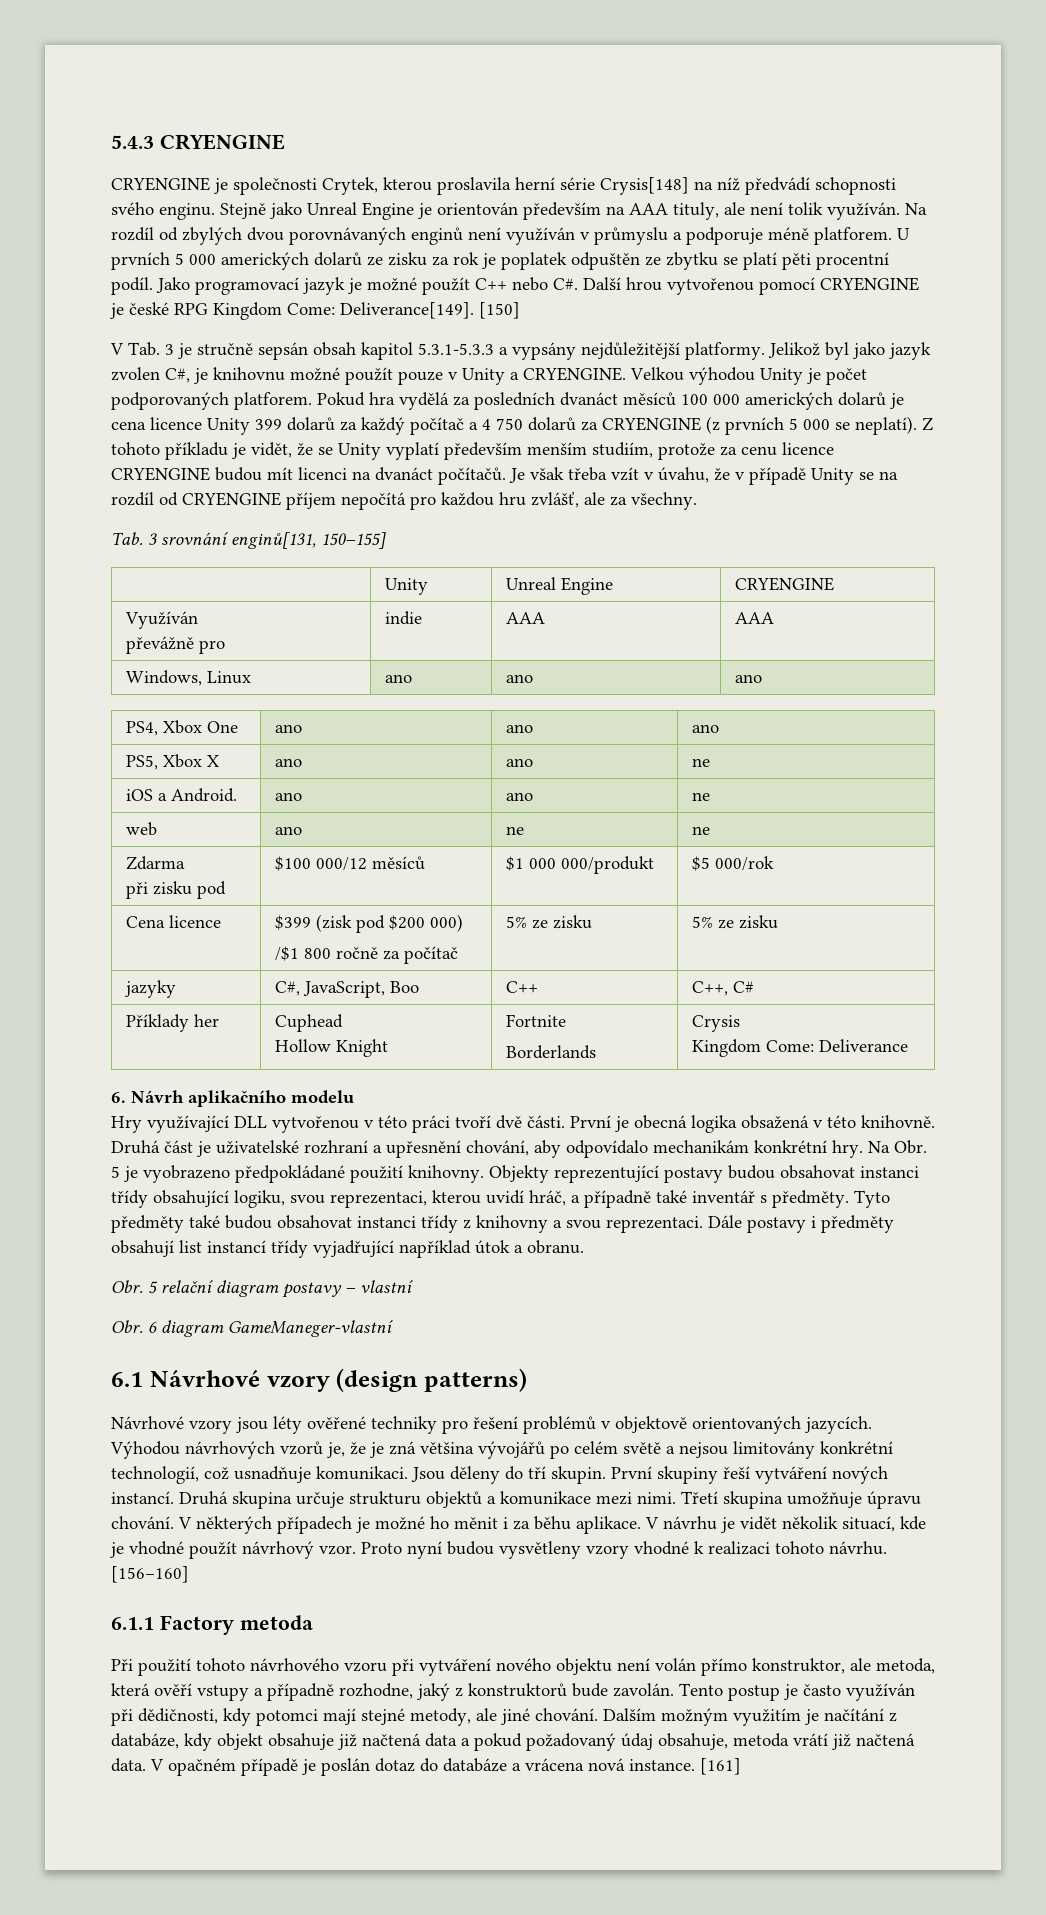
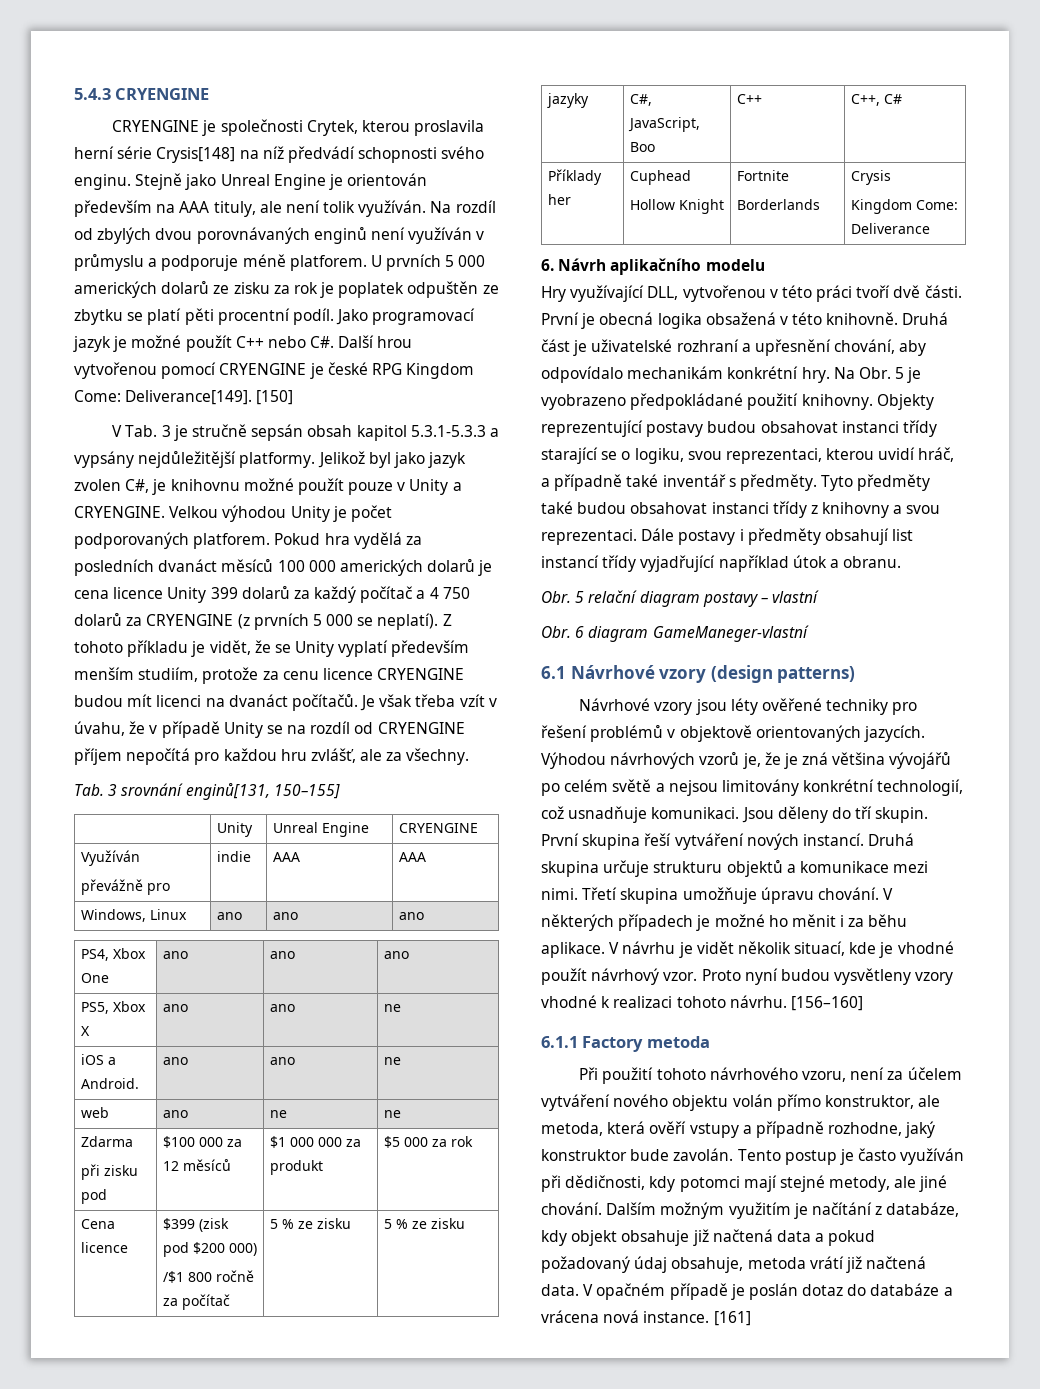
  Zdarma
- při zisku pod | $100 000/12 měsíců | $1 000 000/produkt | $5 000/rok
+ při zisku pod | $100 000 za 12 měsíců | $1 000 000 za produkt | $5 000 za rok
  Cena licence | $399 (zisk pod $200 000)
- /$1 800 ročně za počítač | 5% ze zisku | 5% ze zisku
+ /$1 800 ročně za počítač | 5 % ze zisku | 5 % ze zisku
- Hry využívající DLL vytvořenou v této práci tvoří dvě části.
+ Hry využívající DLL, vytvořenou v této práci tvoří dvě části.
- Objekty reprezentující postavy budou obsahovat instanci třídy obsahující logiku, svou reprezentaci, kterou uvidí hráč, a případně také inventář s předměty.
+ Objekty reprezentující postavy budou obsahovat instanci třídy starající se o logiku, svou reprezentaci, kterou uvidí hráč, a případně také inventář s předměty.
- První skupiny řeší vytváření nových instancí.
+ První skupina řeší vytváření nových instancí.
- Při použití tohoto návrhového vzoru při vytváření nového objektu není volán přímo konstruktor, ale metoda, která ověří vstupy a případně rozhodne, jaký z konstruktorů bude zavolán.
+ Při použití tohoto návrhového vzoru, není za účelem vytváření nového objektu volán přímo konstruktor, ale metoda, která ověří vstupy a případně rozhodne, jaký konstruktor bude zavolán.

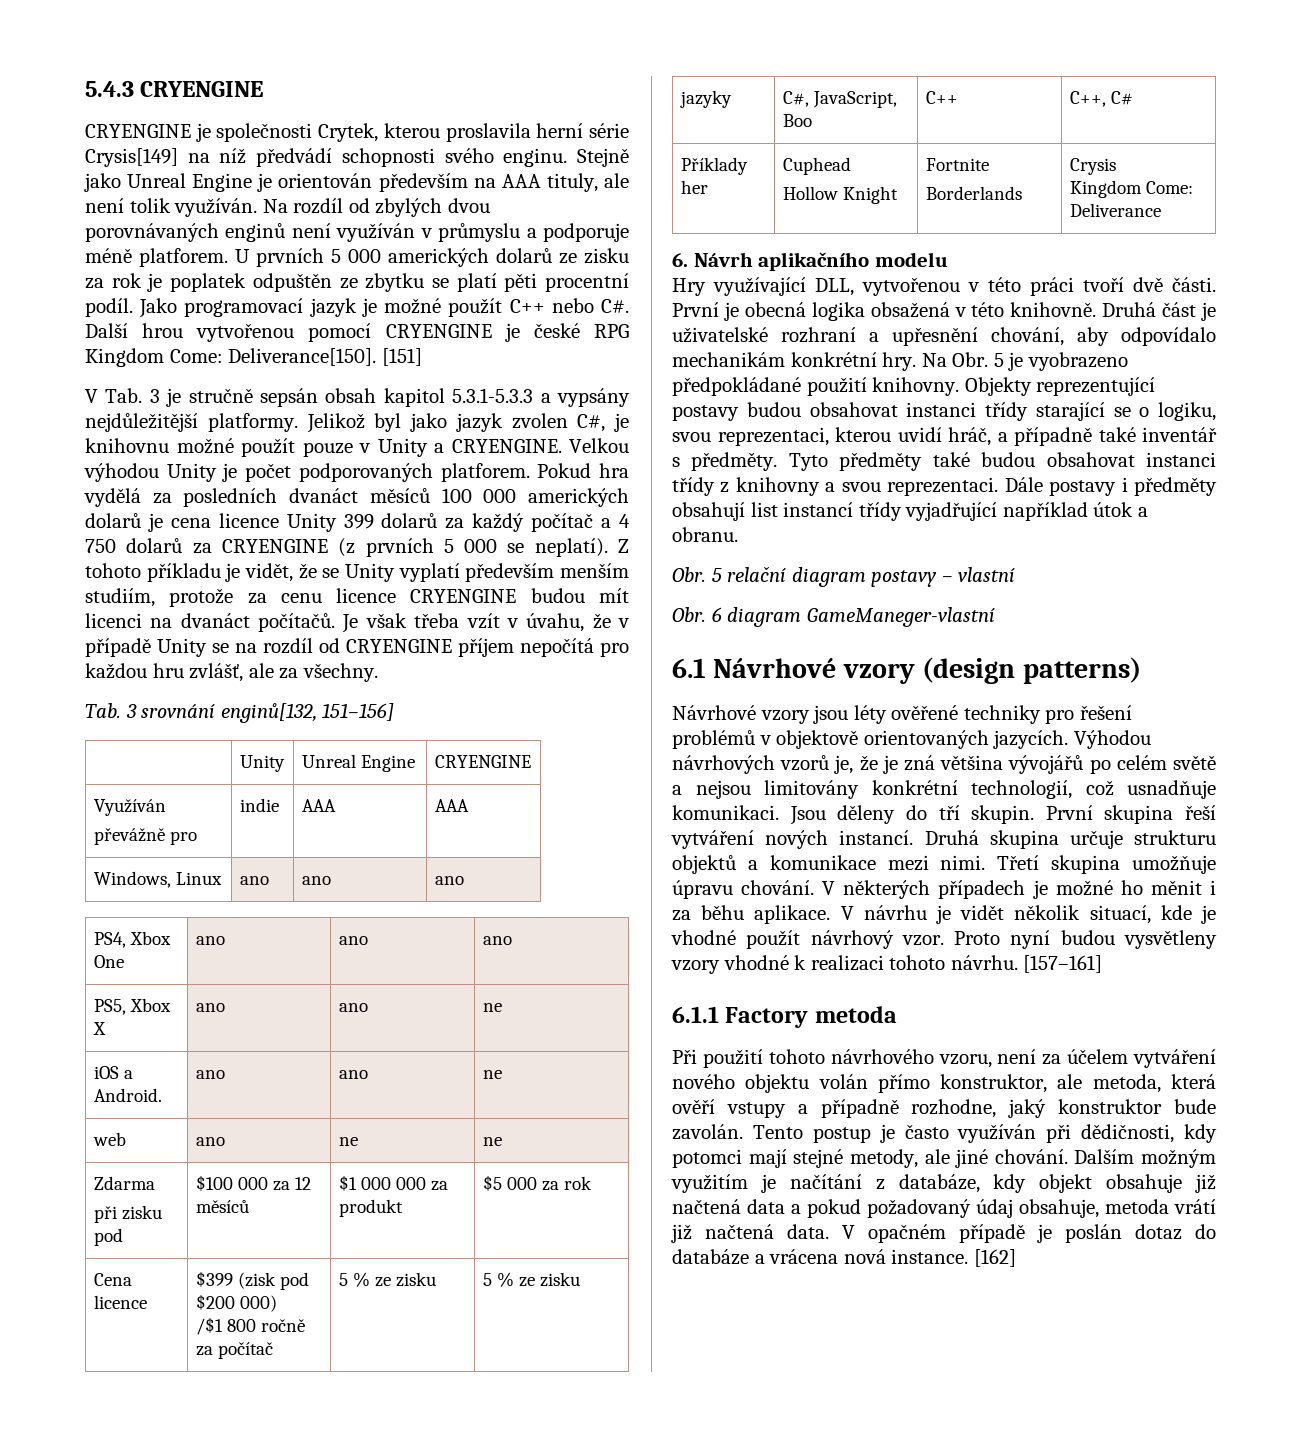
- CRYENGINE je společnosti Crytek, kterou proslavila herní série Crysis[148] na níž předvádí schopnosti svého enginu.
+ CRYENGINE je společnosti Crytek, kterou proslavila herní série Crysis[149] na níž předvádí schopnosti svého enginu.
- Jako programovací jazyk je možné použít C++ nebo C#. Další hrou vytvořenou pomocí CRYENGINE je české RPG Kingdom Come: Deliverance[149]. [150]
+ Jako programovací jazyk je možné použít C++ nebo C#. Další hrou vytvořenou pomocí CRYENGINE je české RPG Kingdom Come: Deliverance[150]. [151]
- Tab. 3 srovnání enginů[131, 150–155]
+ Tab. 3 srovnání enginů[132, 151–156]
- [156–160]
+ [157–161]
- [161]
+ [162]

